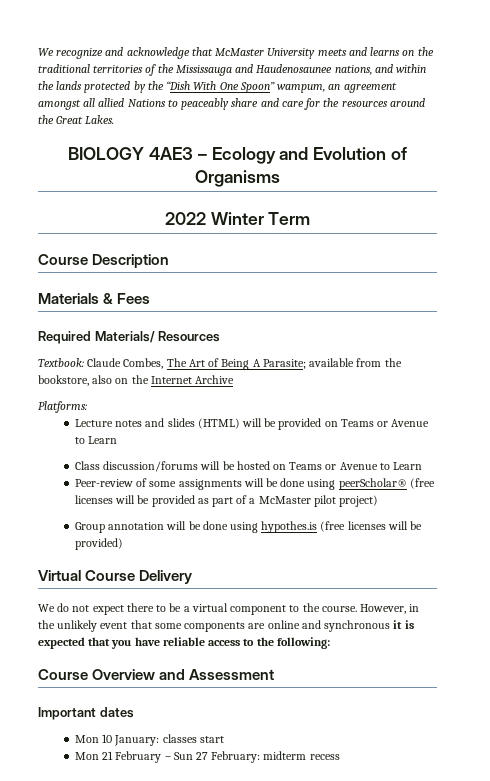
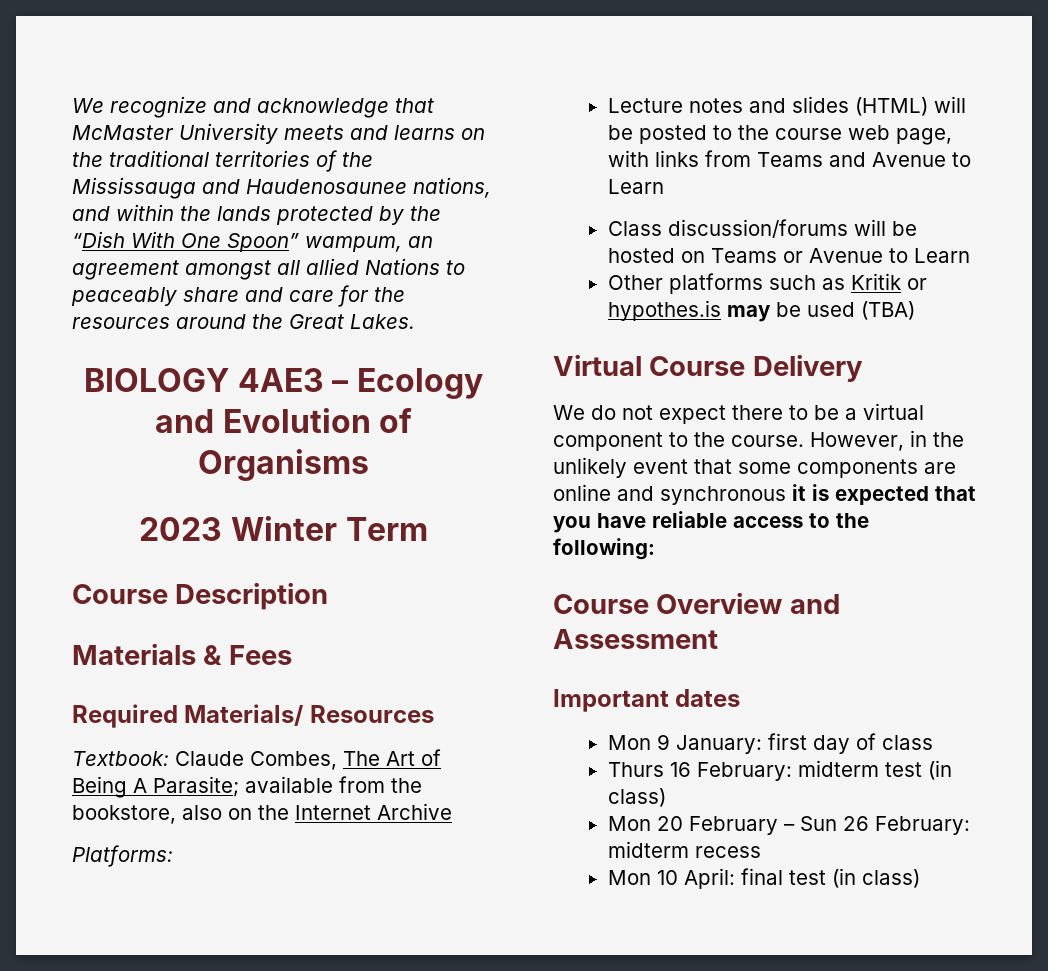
- 2022 Winter Term
+ 2023 Winter Term
- Lecture notes and slides (HTML) will be provided on Teams or Avenue to Learn
+ Lecture notes and slides (HTML) will be posted to the course web page, with links from Teams and Avenue to Learn
- Peer-review of some assignments will be done using peerScholar® (free licenses will be provided as part of a McMaster pilot project)
- Group annotation will be done using hypothes.is (free licenses will be provided)
+ Other platforms such as Kritik or hypothes.is may be used (TBA)
- Mon 10 January: classes start
- Mon 21 February – Sun 27 February: midterm recess
+ Mon 9 January: first day of class
+ Thurs 16 February: midterm test (in class)
+ Mon 20 February – Sun 26 February: midterm recess
+ Mon 10 April: final test (in class)

